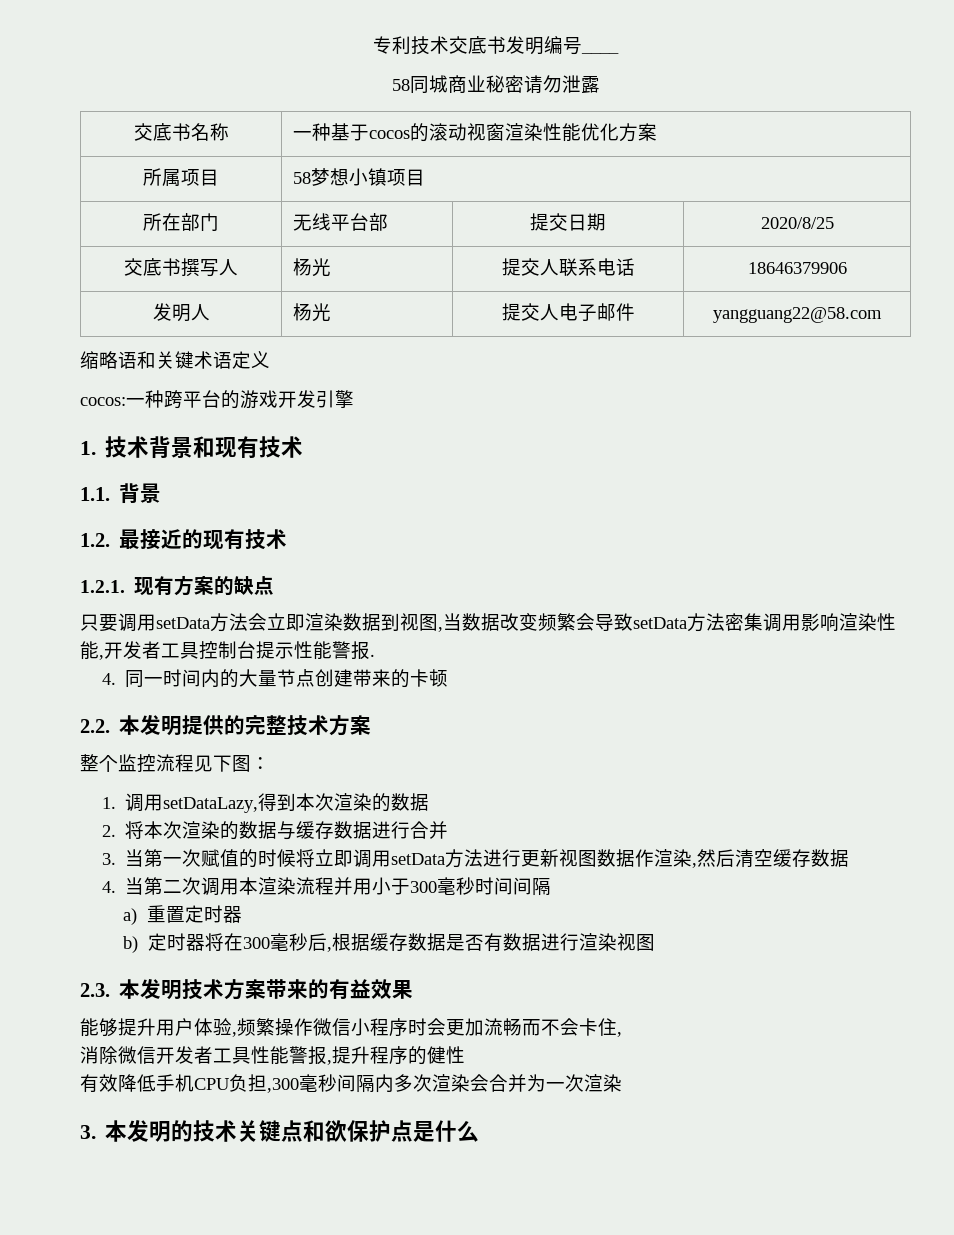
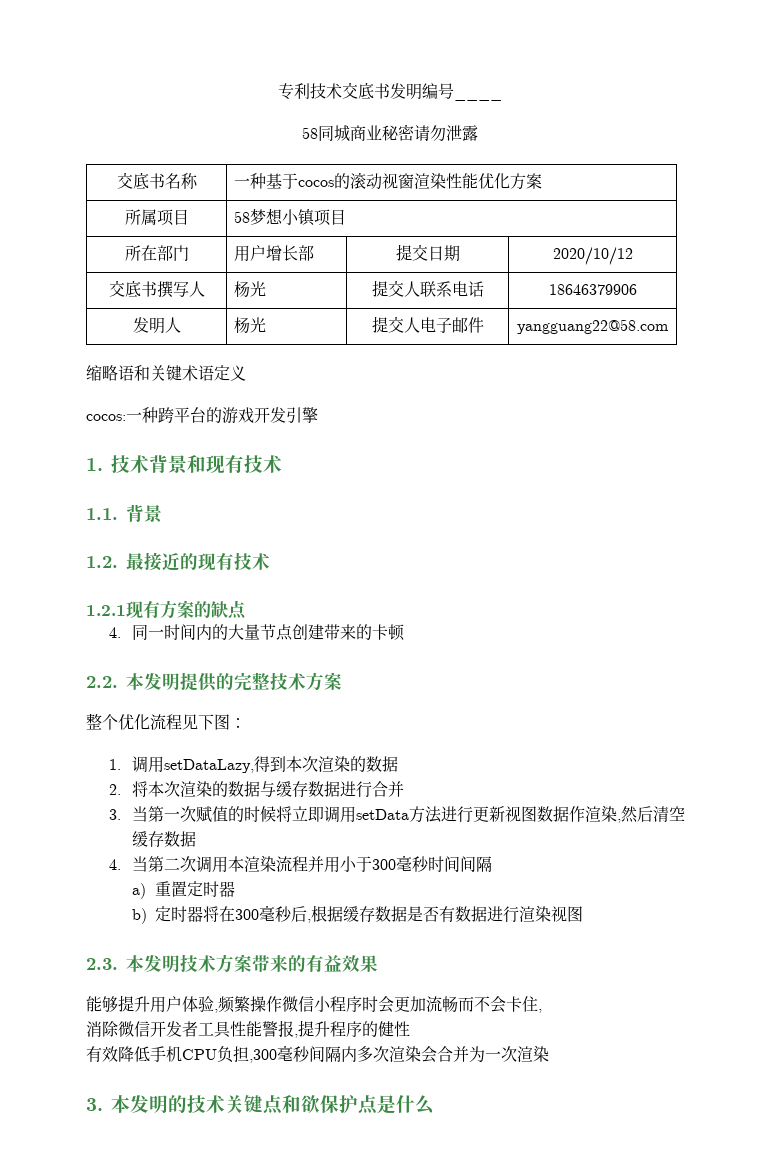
- 所在部门 | 无线平台部 | 提交日期 | 2020/8/25
+ 所在部门 | 用户增长部 | 提交日期 | 2020/10/12
- 1.2.1.现有方案的缺点
+ 1.2.1现有方案的缺点
- 只要调用setData方法会立即渲染数据到视图,当数据改变频繁会导致setData方法密集调用影响渲染性能,开发者工具控制台提示性能警报.
- 整个监控流程见下图：
+ 整个优化流程见下图：

